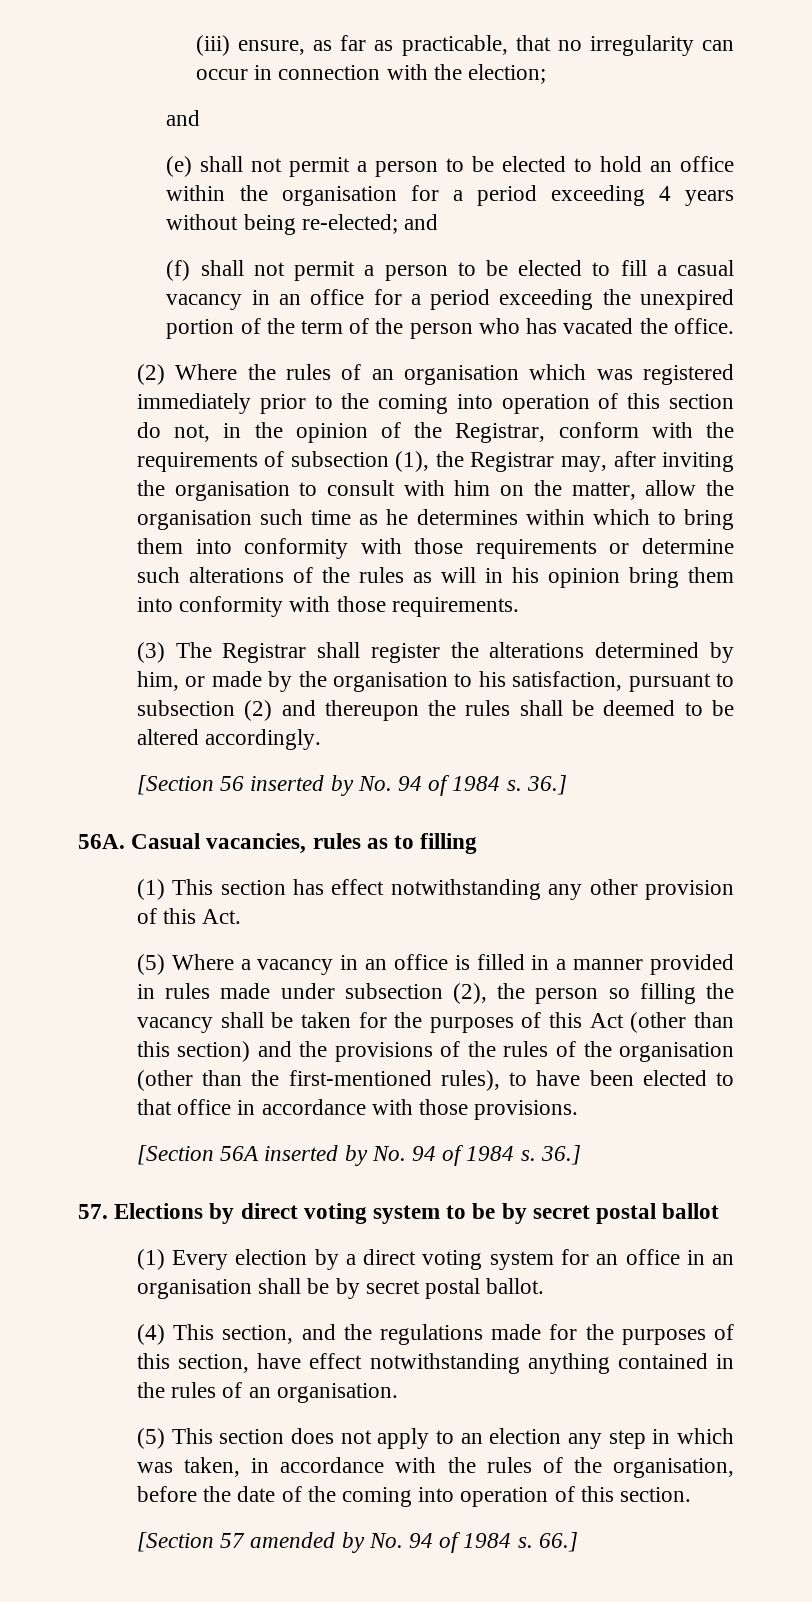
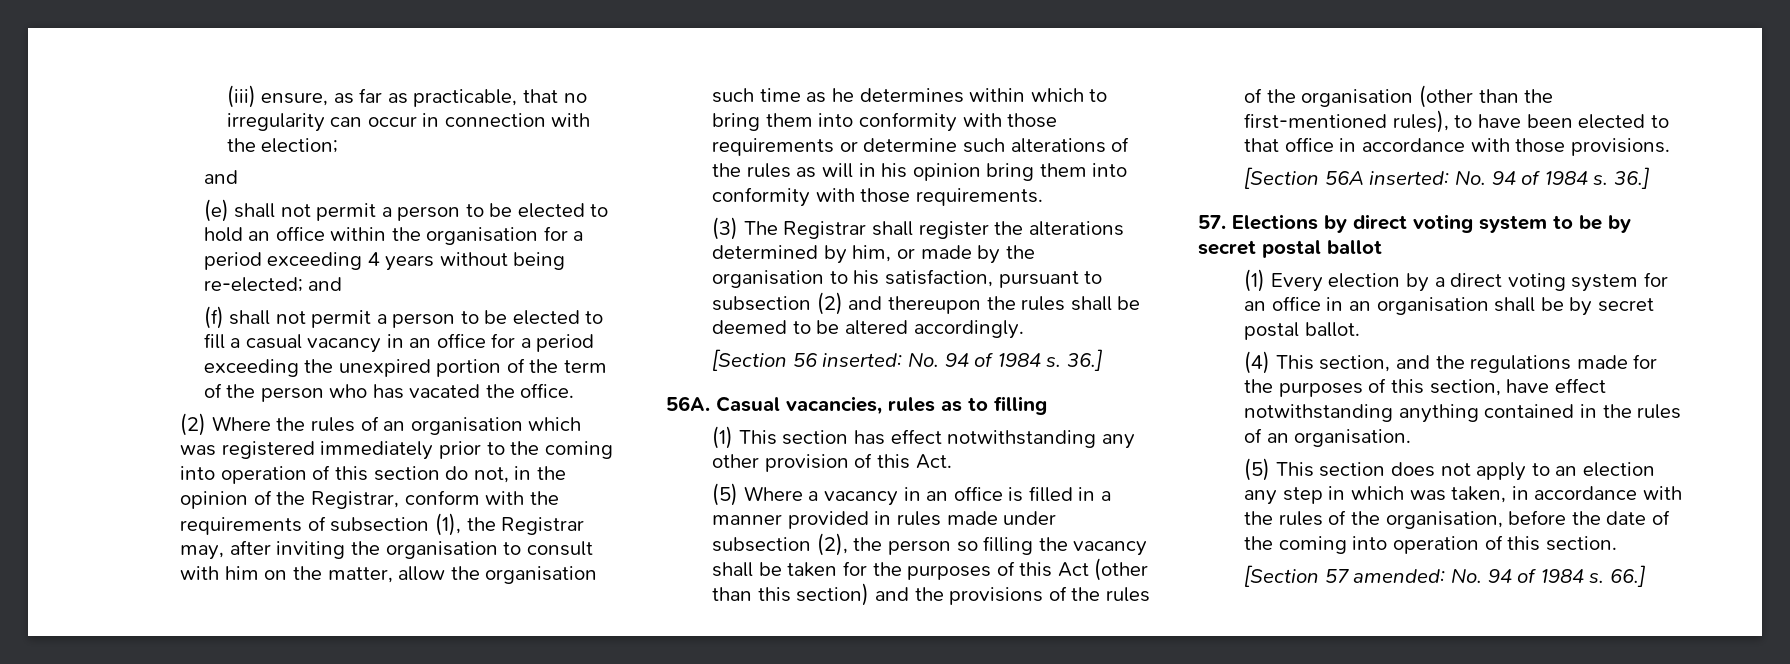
- [Section 56 inserted by No. 94 of 1984 s.
+ [Section 56 inserted: No. 94 of 1984 s.
- [Section 56A inserted by No. 94 of 1984 s.
+ [Section 56A inserted: No. 94 of 1984 s.
- [Section 57 amended by No. 94 of 1984 s.
+ [Section 57 amended: No. 94 of 1984 s.

